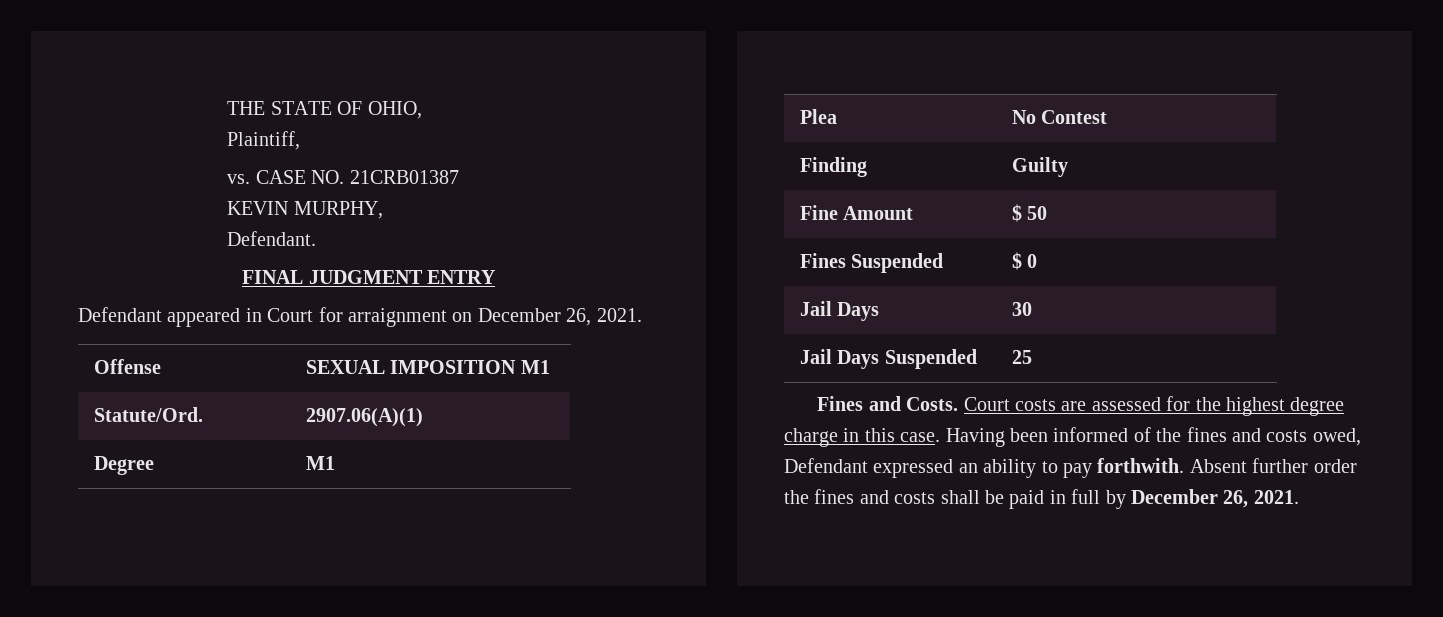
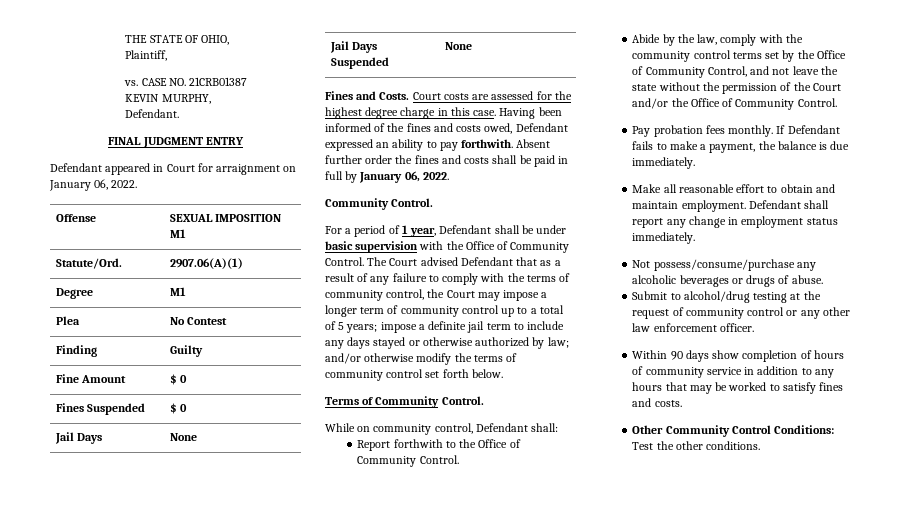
- Defendant appeared in Court for arraignment on December 26, 2021.
+ Defendant appeared in Court for arraignment on January 06, 2022.
- Fine Amount | $ 50
+ Fine Amount | $ 0
- Jail Days | 30
+ Jail Days | None
- Jail Days Suspended | 25
+ Jail Days Suspended | None
- Absent further order the fines and costs shall be paid in full by December 26, 2021.
+ Absent further order the fines and costs shall be paid in full by January 06, 2022.
+ Community Control.
+ For a period of 1 year, Defendant shall be under basic supervision with the Office of Community Control. The Court advised Defendant that as a result of any failure to comply with the terms of community control, the Court may impose a longer term of community control up to a total of 5 years; impose a definite jail term to include any days stayed or otherwise authorized by law; and/or otherwise modify the terms of community control set forth below.
+ Terms of Community Control.
+ While on community control, Defendant shall:
+ Report forthwith to the Office of Community Control.
+ Abide by the law, comply with the community control terms set by the Office of Community Control, and not leave the state without the permission of the Court and/or the Office of Community Control.
+ Pay probation fees monthly. If Defendant fails to make a payment, the balance is due immediately.
+ Make all reasonable effort to obtain and maintain employment. Defendant shall report any change in employment status immediately.
+ Not possess/consume/purchase any alcoholic beverages or drugs of abuse.
+ Submit to alcohol/drug testing at the request of community control or any other law enforcement officer.
+ Within 90 days show completion of hours of community service in addition to any hours that may be worked to satisfy fines and costs.
+ Other Community Control Conditions: Test the other conditions.

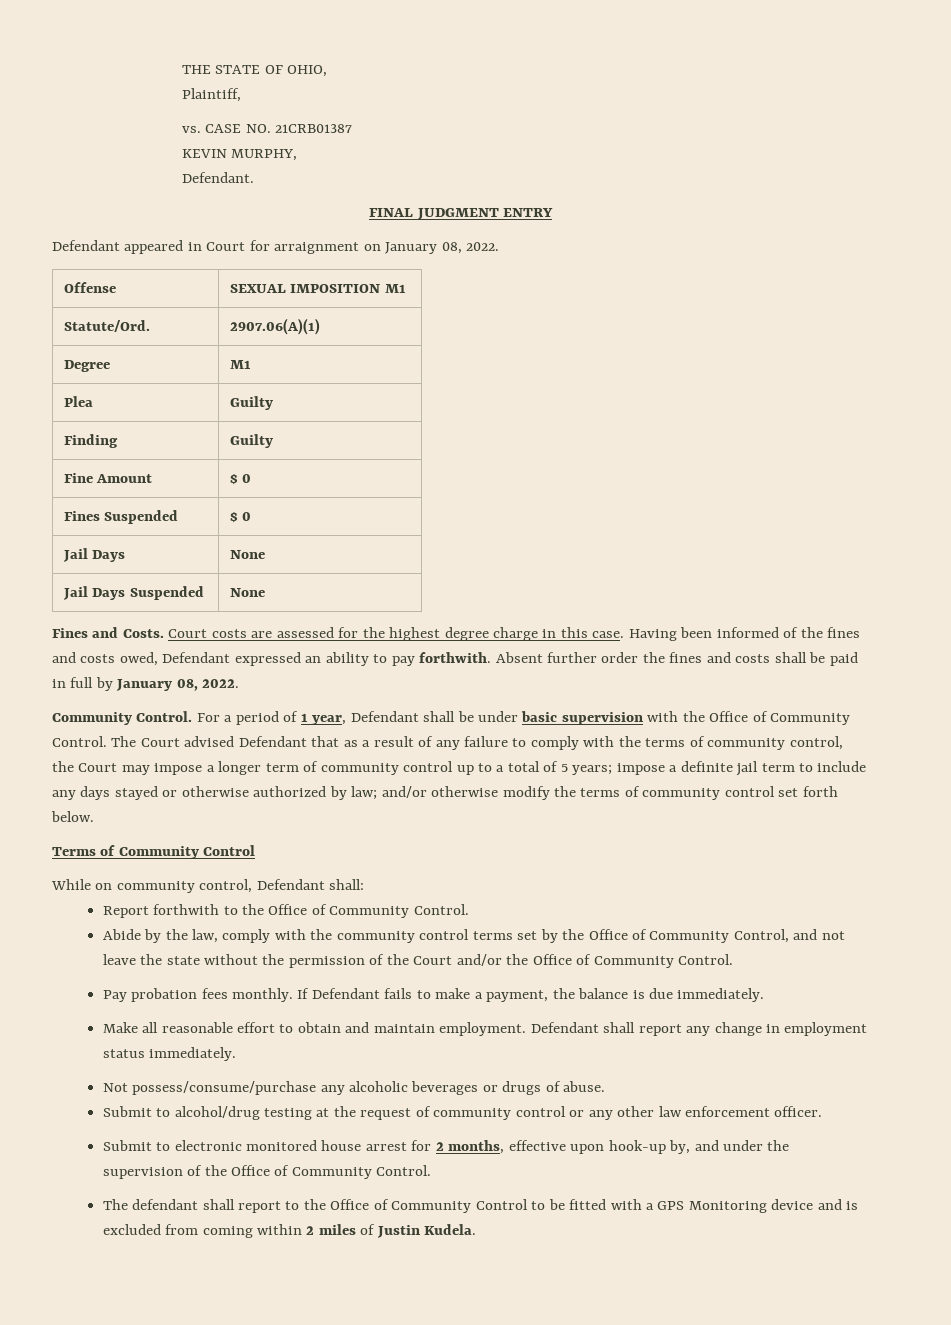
- Defendant appeared in Court for arraignment on January 06, 2022.
+ Defendant appeared in Court for arraignment on January 08, 2022.
- Plea | No Contest
+ Plea | Guilty
- Absent further order the fines and costs shall be paid in full by January 06, 2022.
- Community Control.
- For a period of 1 year, Defendant shall be under basic supervision with the Office of Community Control.
+ Absent further order the fines and costs shall be paid in full by January 08, 2022.
+ Community Control. For a period of 1 year, Defendant shall be under basic supervision with the Office of Community Control.
- Terms of Community Control.
+ Terms of Community Control
- Within 90 days show completion of hours of community service in addition to any hours that may be worked to satisfy fines and costs.
- Other Community Control Conditions: Test the other conditions.
+ Submit to electronic monitored house arrest for 2 months, effective upon hook-up by, and under the supervision of the Office of Community Control.
+ The defendant shall report to the Office of Community Control to be fitted with a GPS Monitoring device and is excluded from coming within 2 miles of Justin Kudela.

